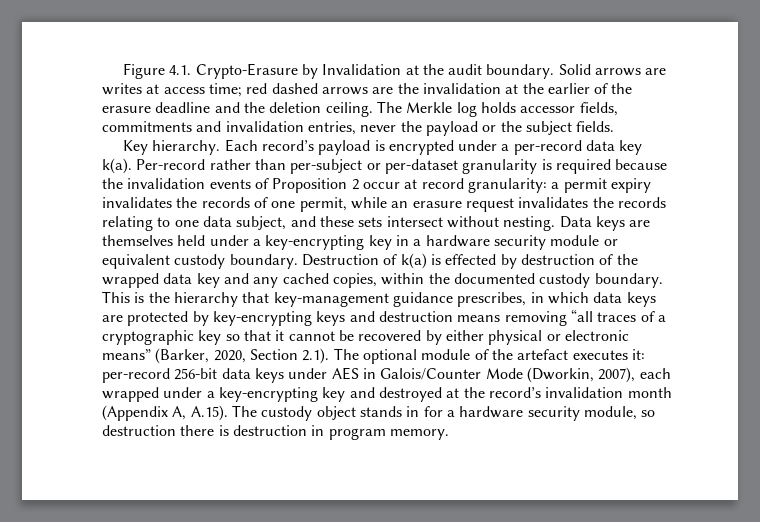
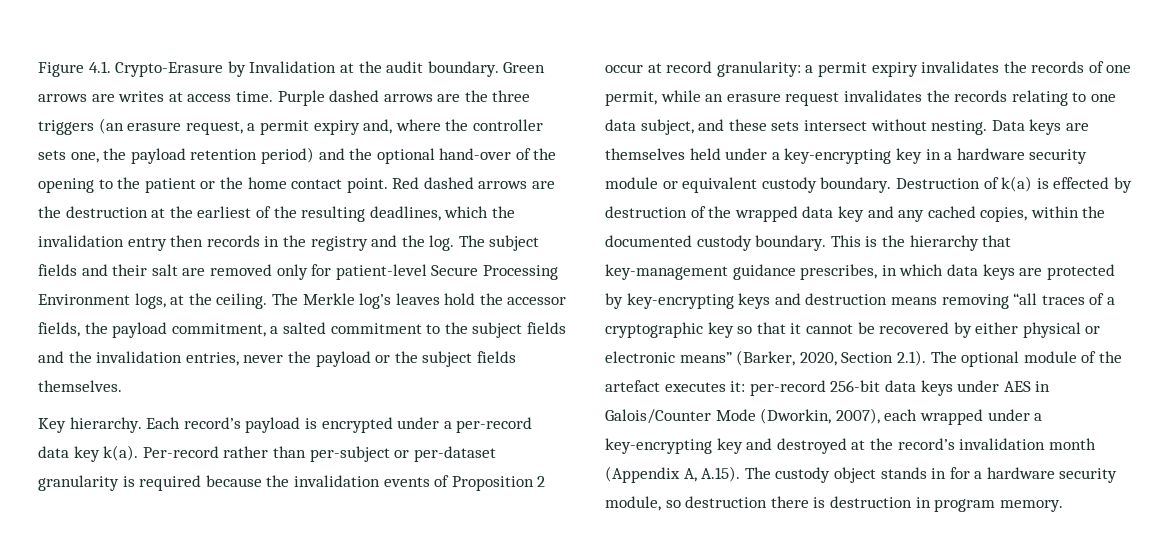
- Solid arrows are writes at access time; red dashed arrows are the invalidation at the earlier of the erasure deadline and the deletion ceiling. The Merkle log holds accessor fields, commitments and invalidation entries, never the payload or the subject fields.
+ Green arrows are writes at access time. Purple dashed arrows are the three triggers (an erasure request, a permit expiry and, where the controller sets one, the payload retention period) and the optional hand-over of the opening to the patient or the home contact point. Red dashed arrows are the destruction at the earliest of the resulting deadlines, which the invalidation entry then records in the registry and the log. The subject fields and their salt are removed only for patient-level Secure Processing Environment logs, at the ceiling. The Merkle log’s leaves hold the accessor fields, the payload commitment, a salted commitment to the subject fields and the invalidation entries, never the payload or the subject fields themselves.

